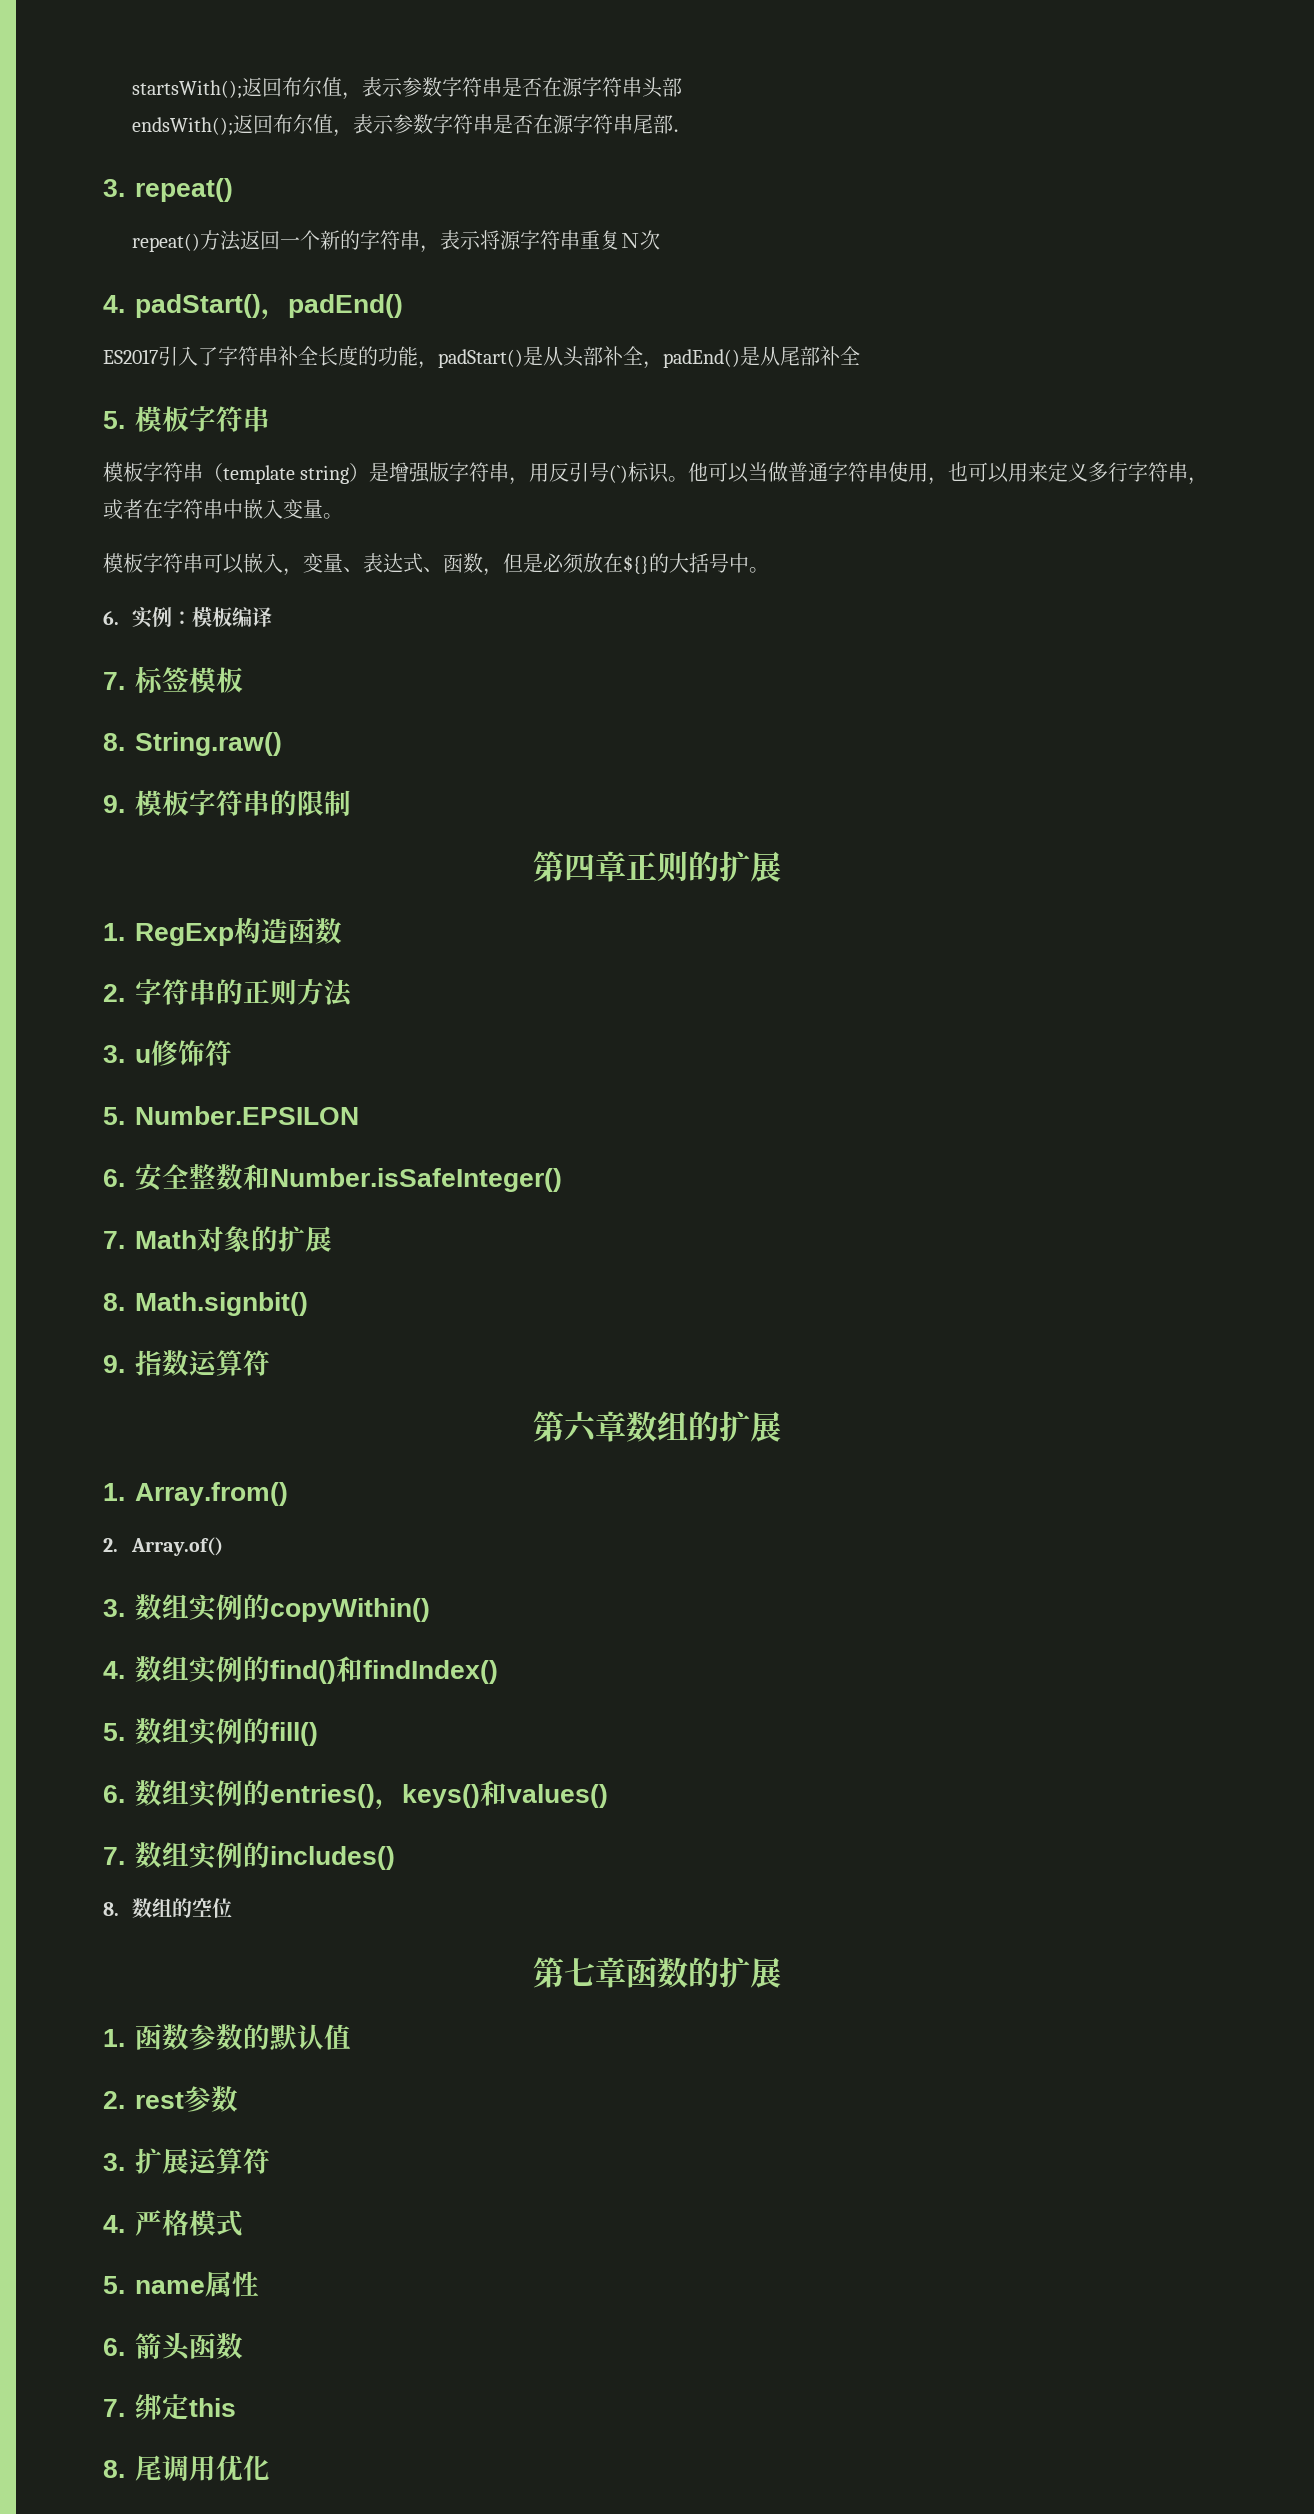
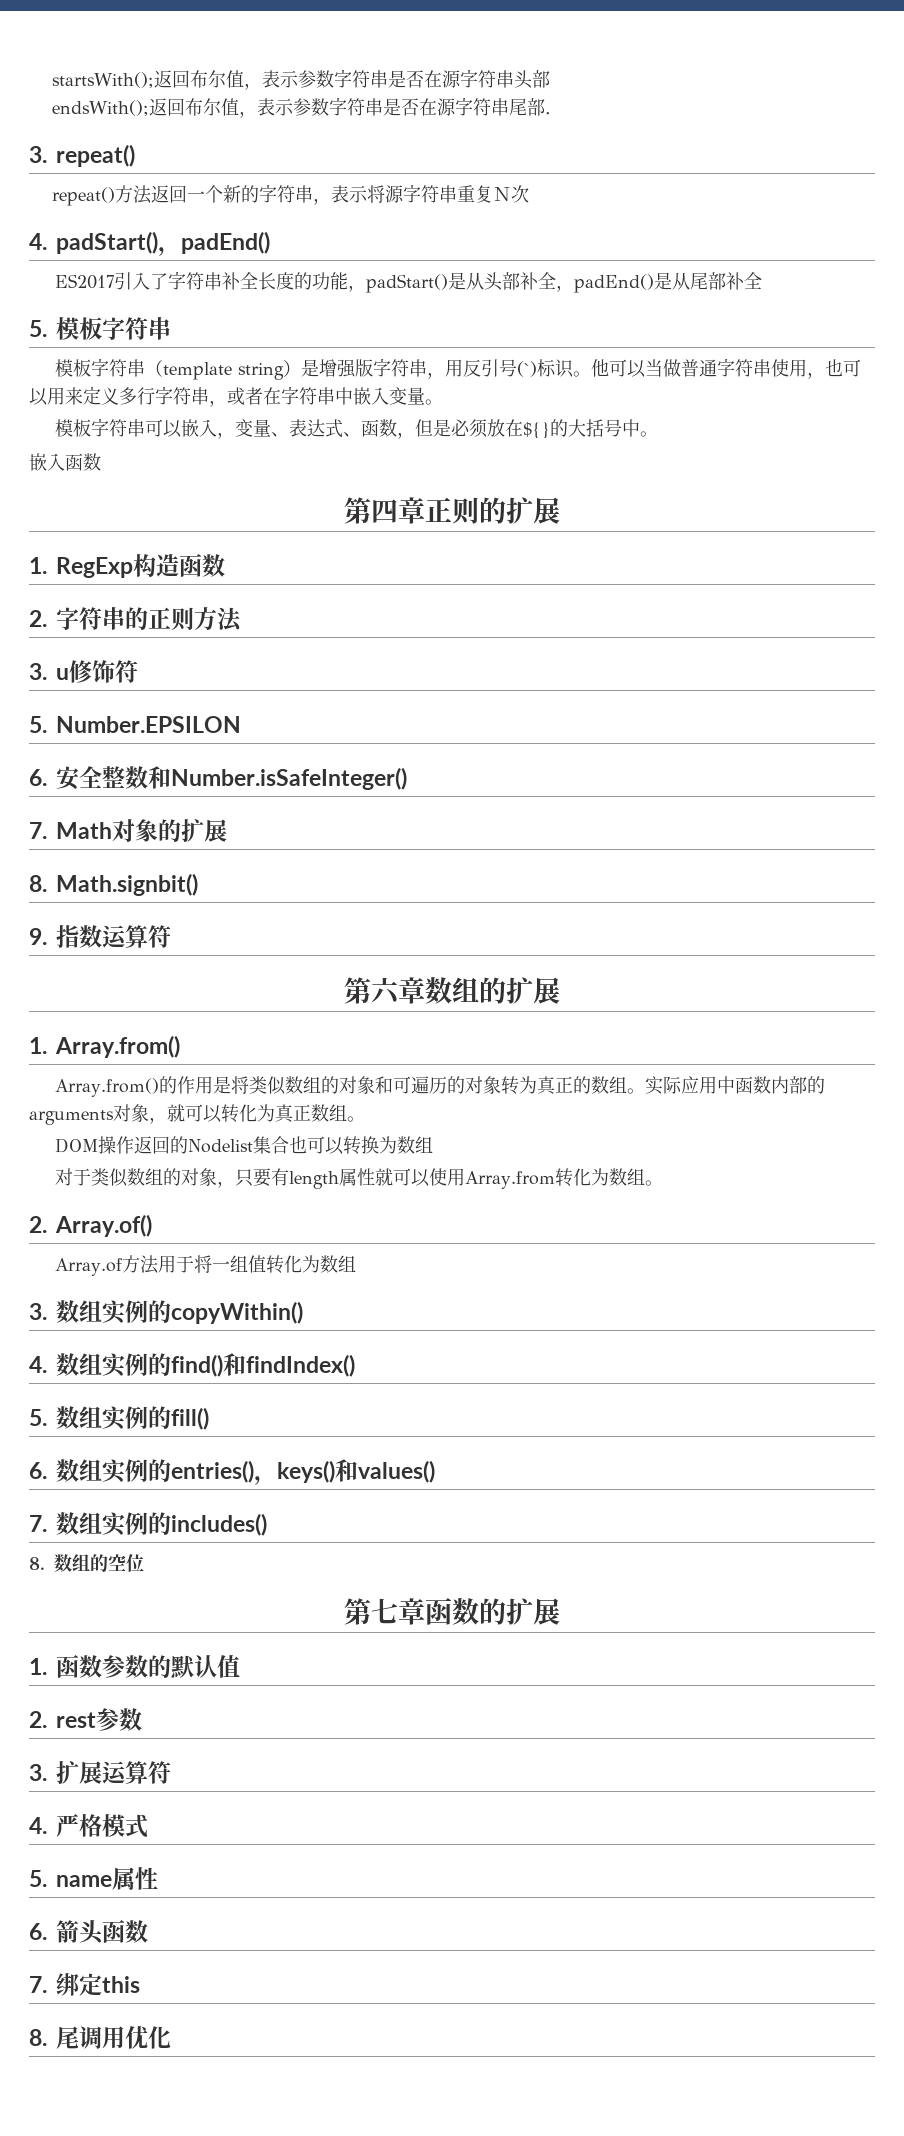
- 6.实例：模板编译
- 7.标签模板
- 8. String.raw()
- 9.模板字符串的限制
+ 嵌入函数
+ Array.from()的作用是将类似数组的对象和可遍历的对象转为真正的数组。实际应用中函数内部的arguments对象，就可以转化为真正数组。
+ DOM操作返回的Nodelist集合也可以转换为数组
+ 对于类似数组的对象，只要有length属性就可以使用Array.from转化为数组。
  2. Array.of()
+ Array.of方法用于将一组值转化为数组

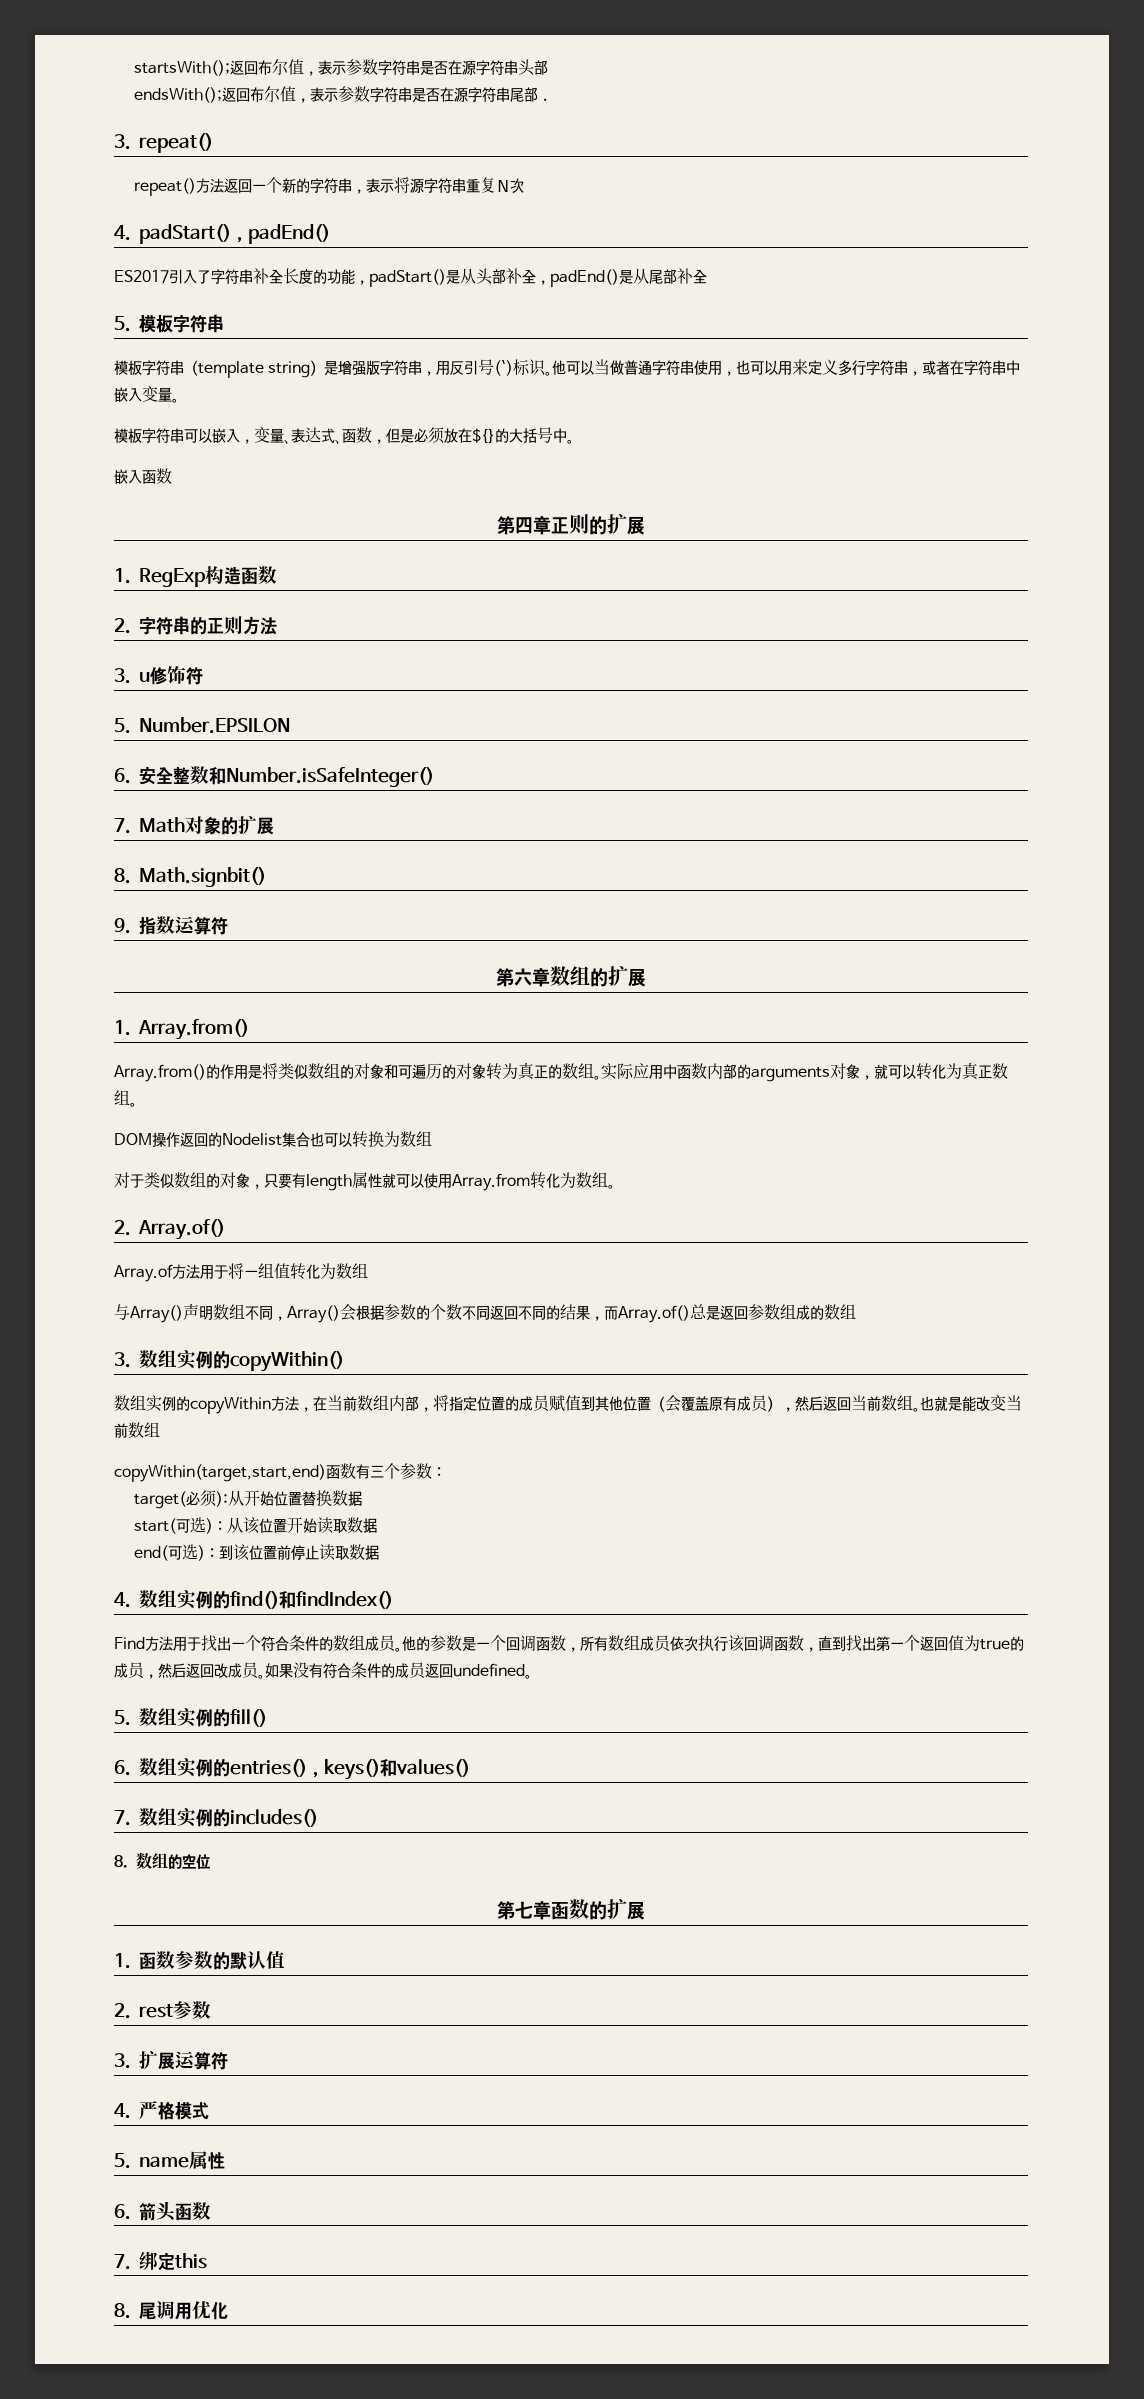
+ 与Array()声明数组不同，Array()会根据参数的个数不同返回不同的结果，而Array.of()总是返回参数组成的数组
+ 数组实例的copyWithin方法，在当前数组内部，将指定位置的成员赋值到其他位置（会覆盖原有成员），然后返回当前数组。也就是能改变当前数组
+ copyWithin(target,start,end)函数有三个参数：
+ target(必须):从开始位置替换数据
+ start(可选)：从该位置开始读取数据
+ end(可选)：到该位置前停止读取数据
+ Find方法用于找出一个符合条件的数组成员。他的参数是一个回调函数，所有数组成员依次执行该回调函数，直到找出第一个返回值为true的成员，然后返回改成员。如果没有符合条件的成员返回undefined。

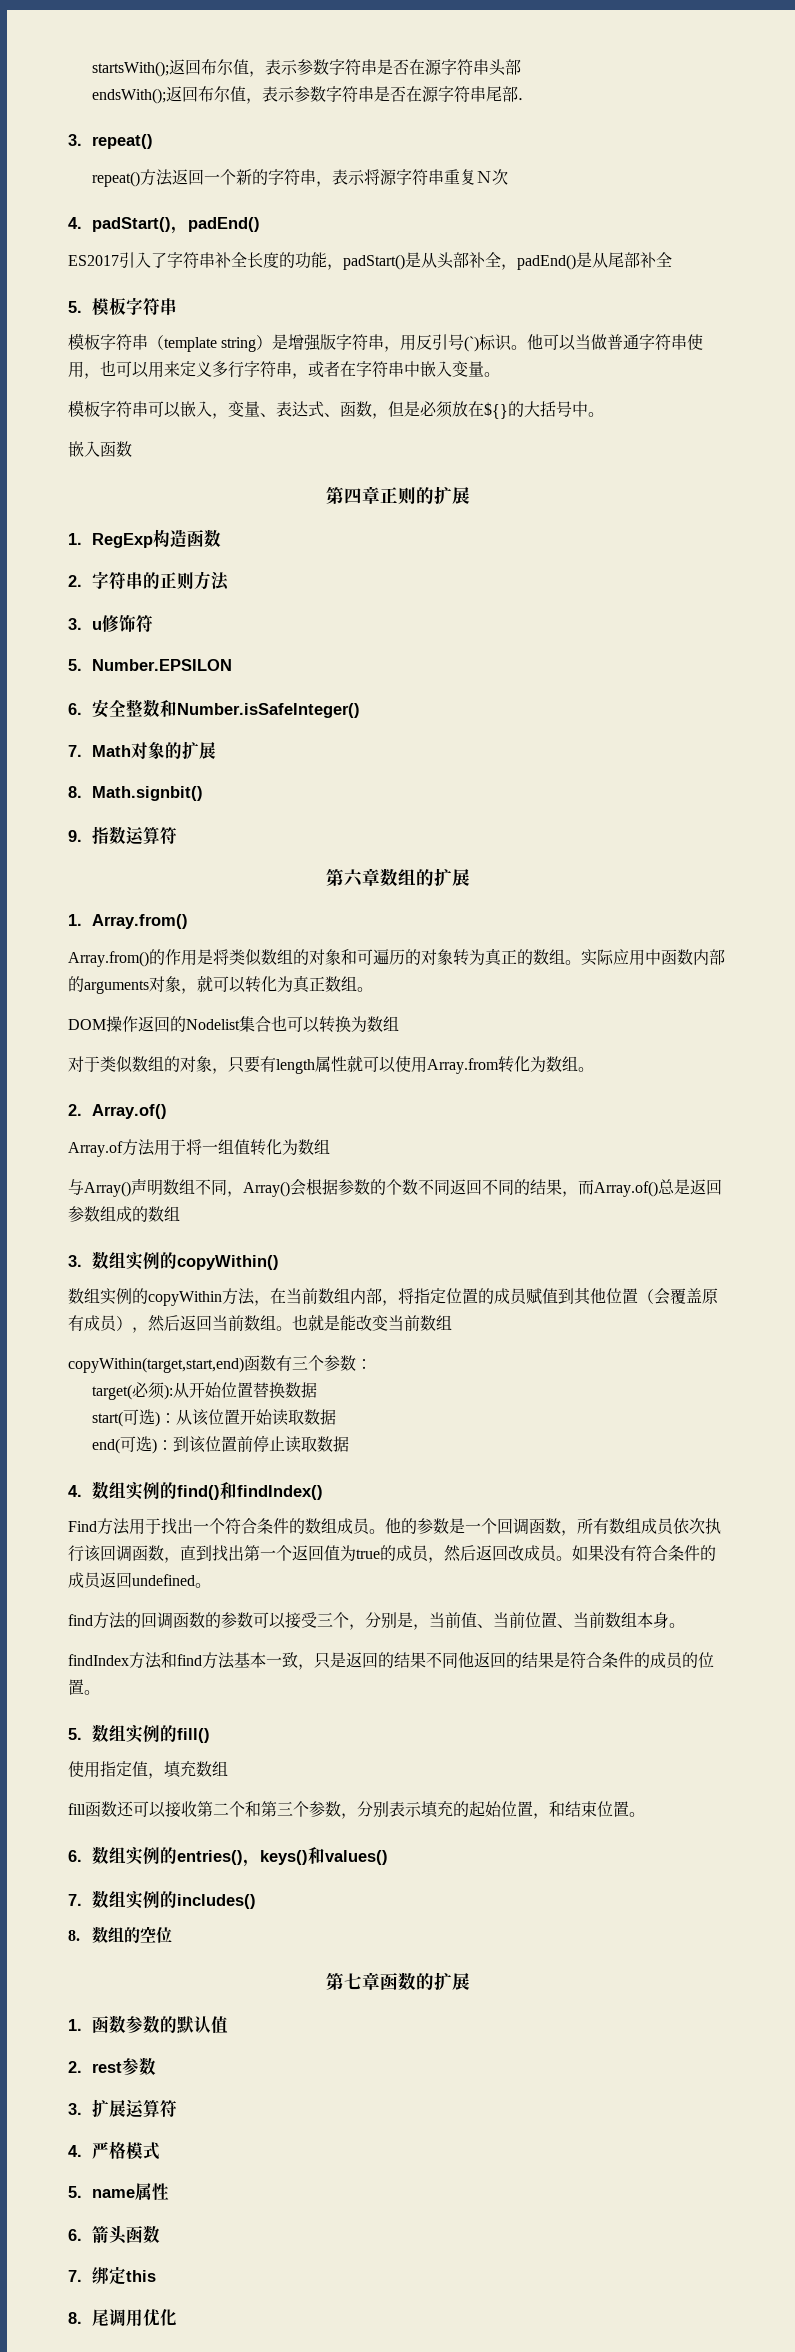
+ find方法的回调函数的参数可以接受三个，分别是，当前值、当前位置、当前数组本身。
+ findIndex方法和find方法基本一致，只是返回的结果不同他返回的结果是符合条件的成员的位置。
+ 使用指定值，填充数组
+ fill函数还可以接收第二个和第三个参数，分别表示填充的起始位置，和结束位置。

